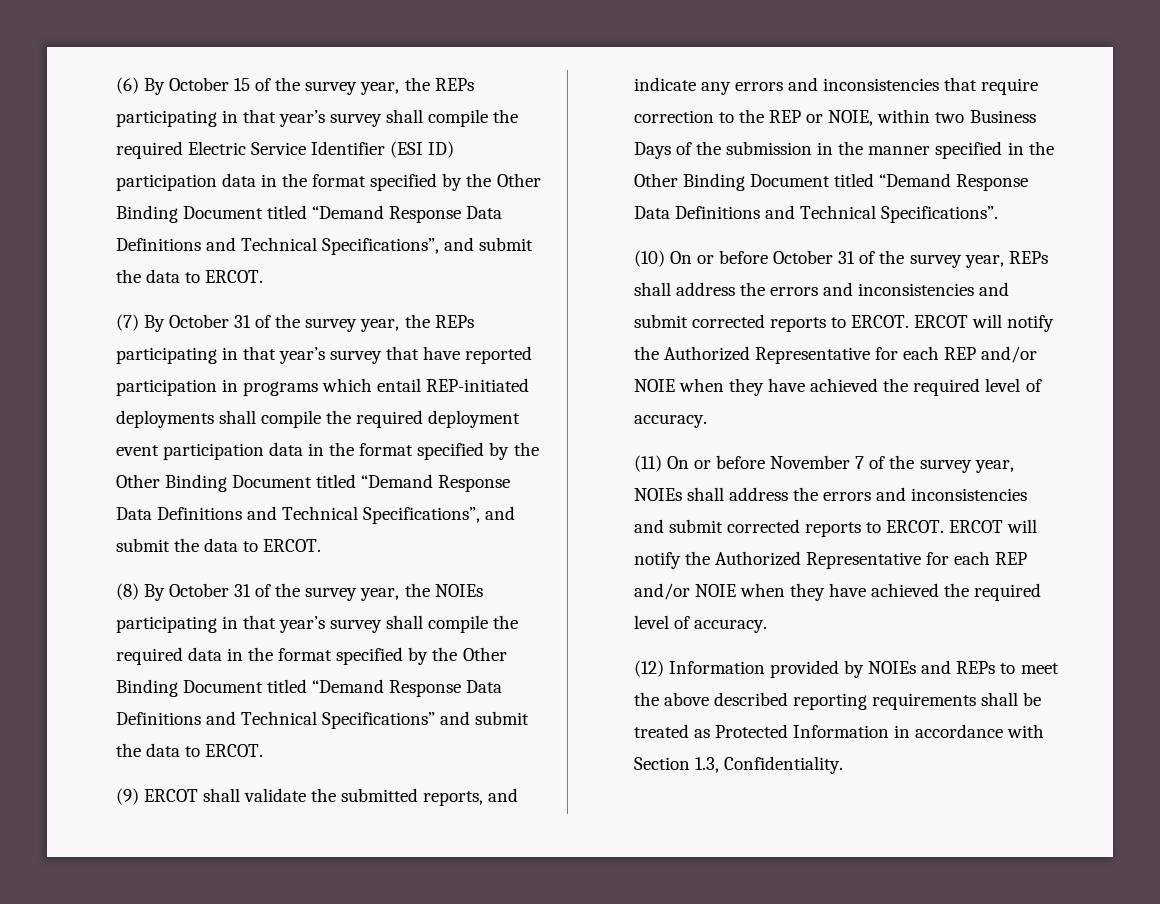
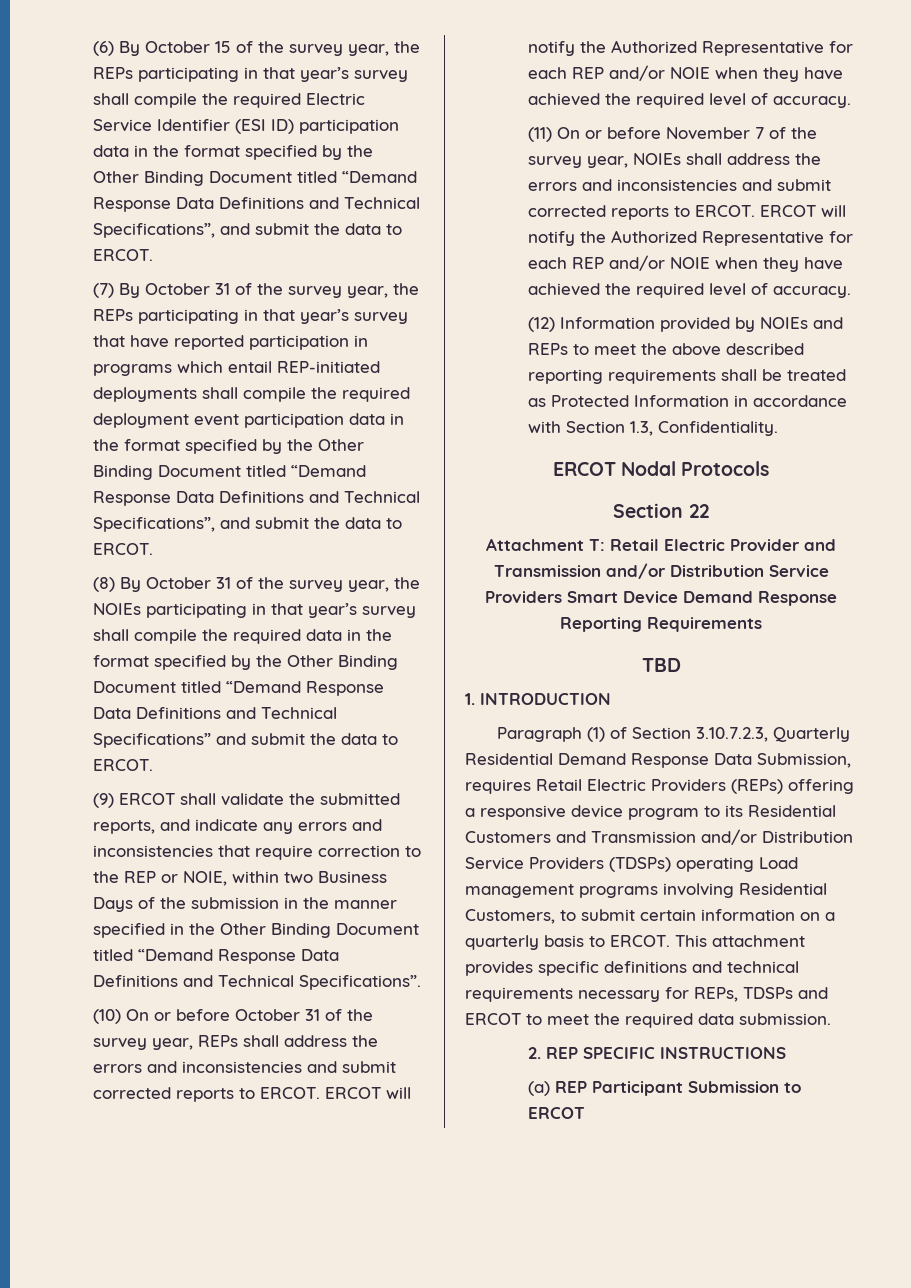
+ ERCOT Nodal Protocols
+ Section 22
+ Attachment T: Retail Electric Provider and Transmission and/or Distribution Service Providers Smart Device Demand Response Reporting Requirements
+ TBD
+ 1. INTRODUCTION
+ Paragraph (1) of Section 3.10.7.2.3, Quarterly Residential Demand Response Data Submission, requires Retail Electric Providers (REPs) offering a responsive device program to its Residential Customers and Transmission and/or Distribution Service Providers (TDSPs) operating Load management programs involving Residential Customers, to submit certain information on a quarterly basis to ERCOT. This attachment provides specific definitions and technical requirements necessary for REPs, TDSPs and ERCOT to meet the required data submission.
+ 2. REP SPECIFIC INSTRUCTIONS
+ (a) REP Participant Submission to ERCOT

